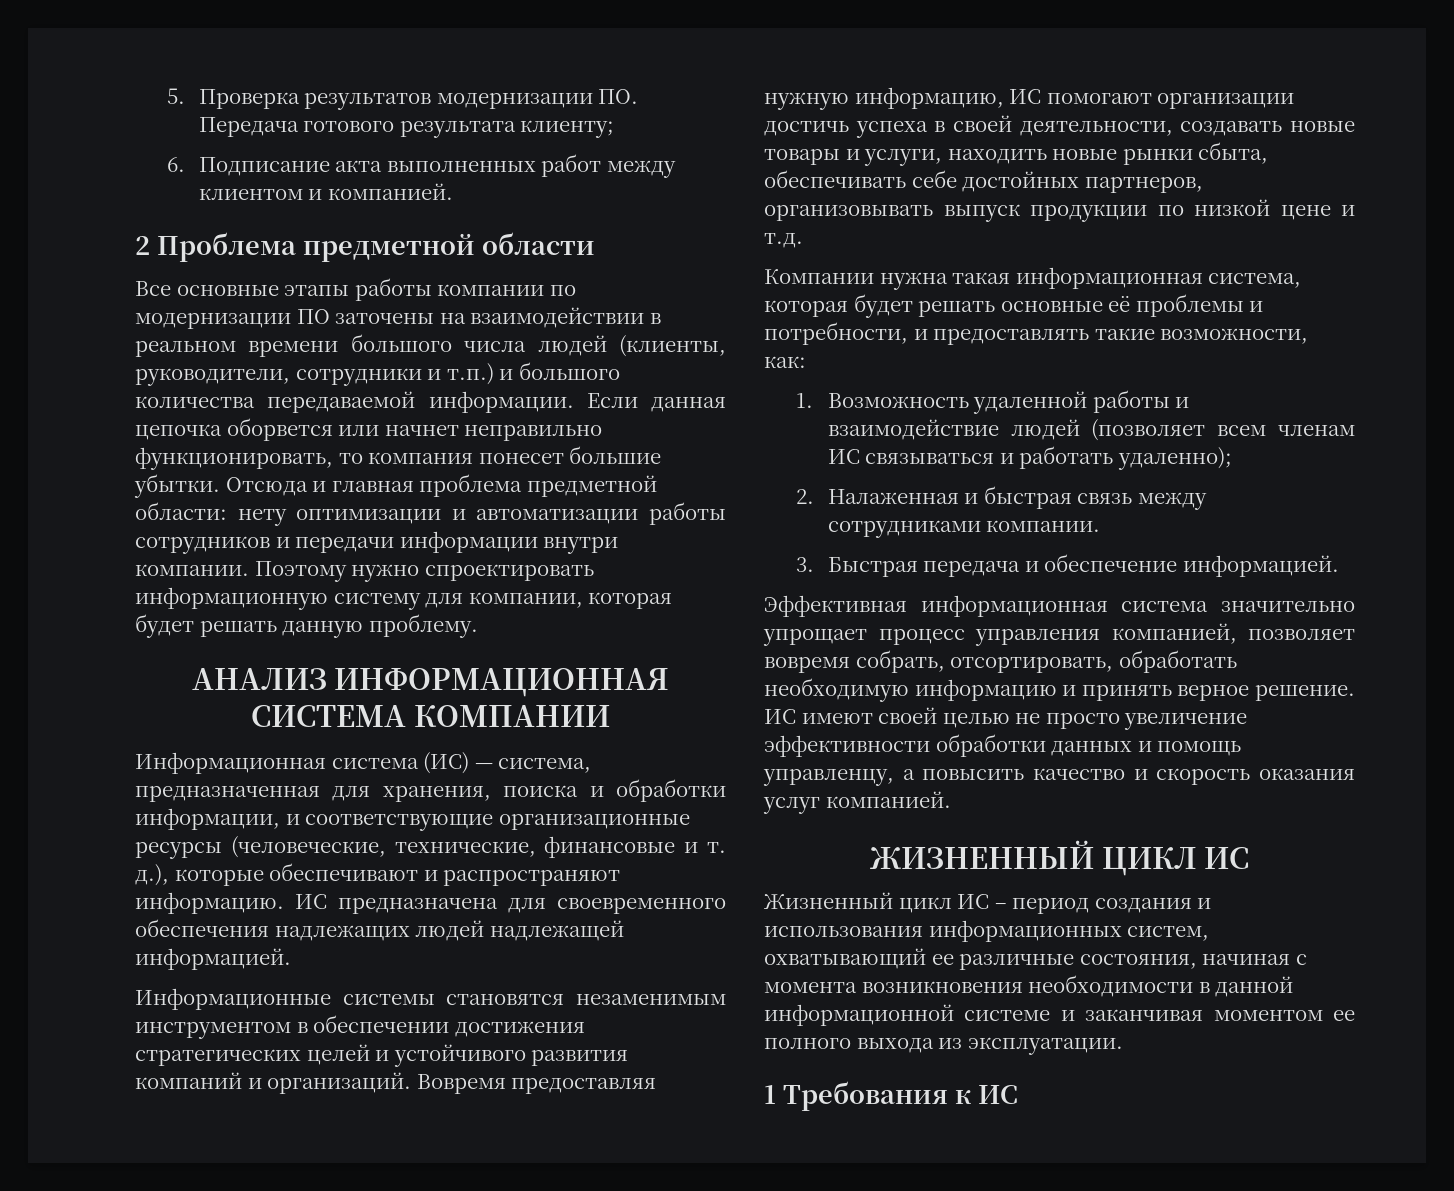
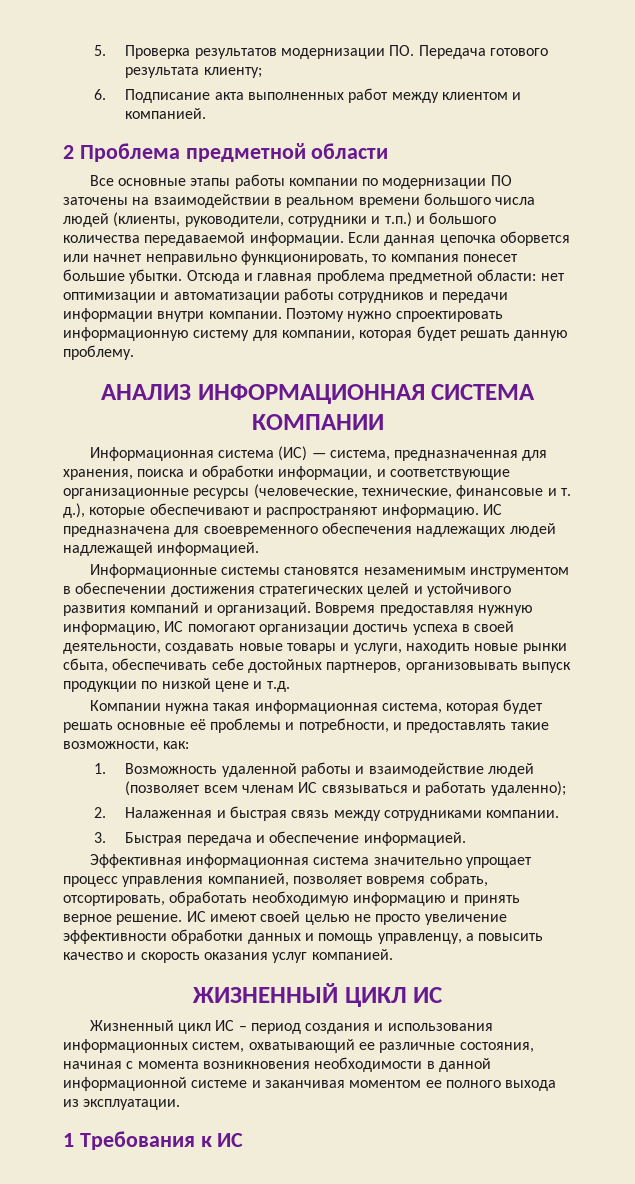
- Отсюда и главная проблема предметной области: нету оптимизации и автоматизации работы сотрудников и передачи информации внутри компании.
+ Отсюда и главная проблема предметной области: нет оптимизации и автоматизации работы сотрудников и передачи информации внутри компании.

